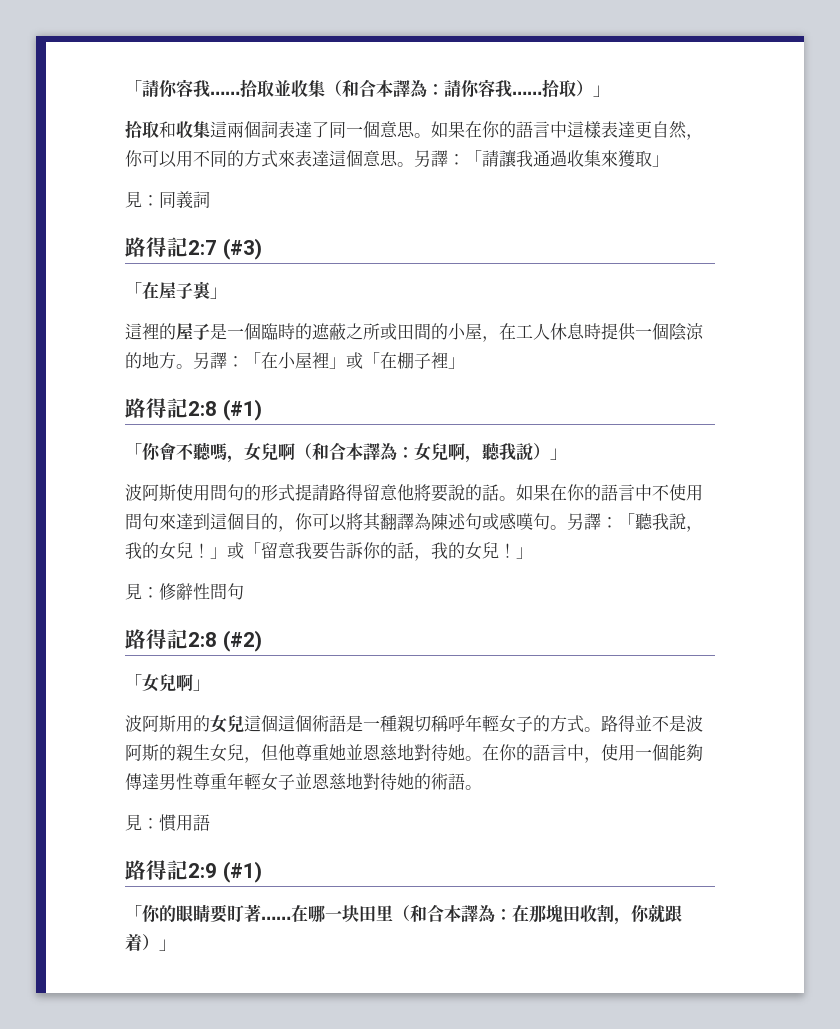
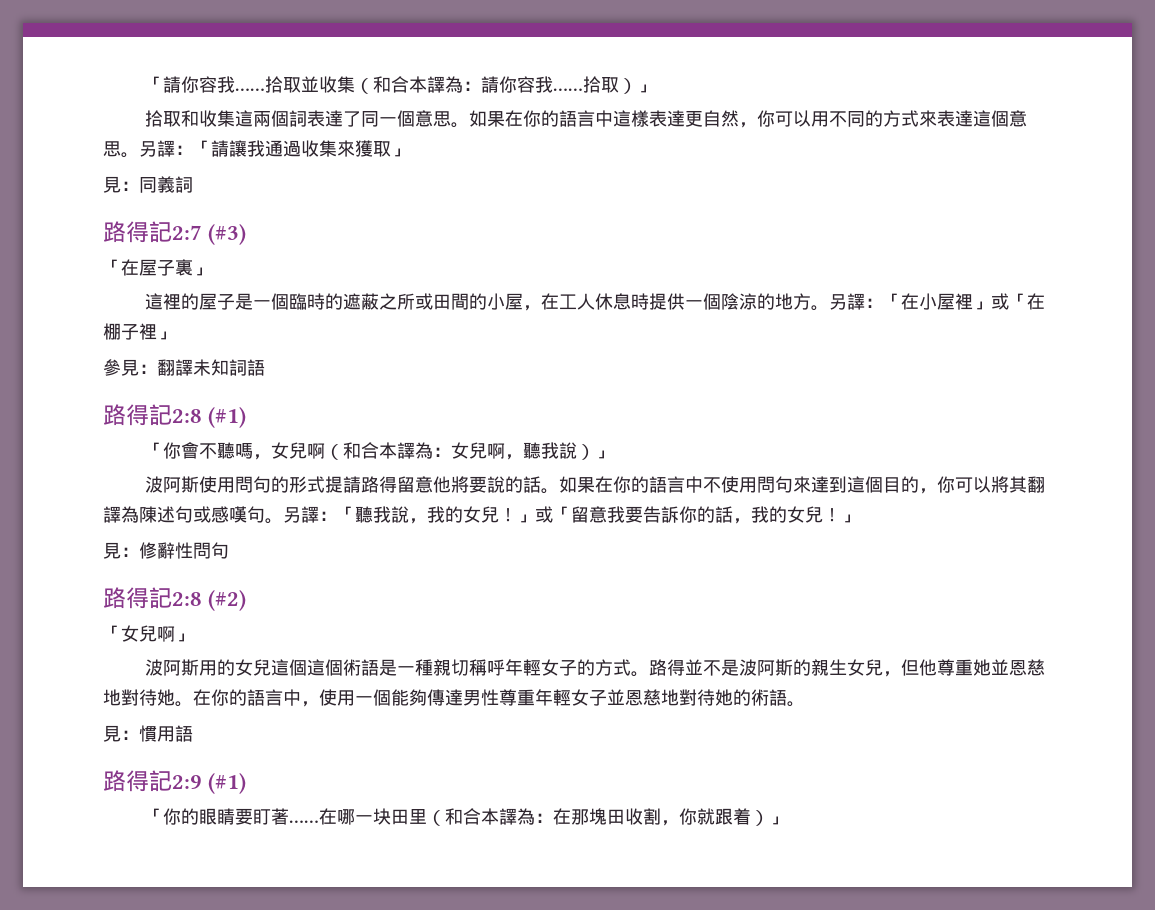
+ 參見：翻譯未知詞語

